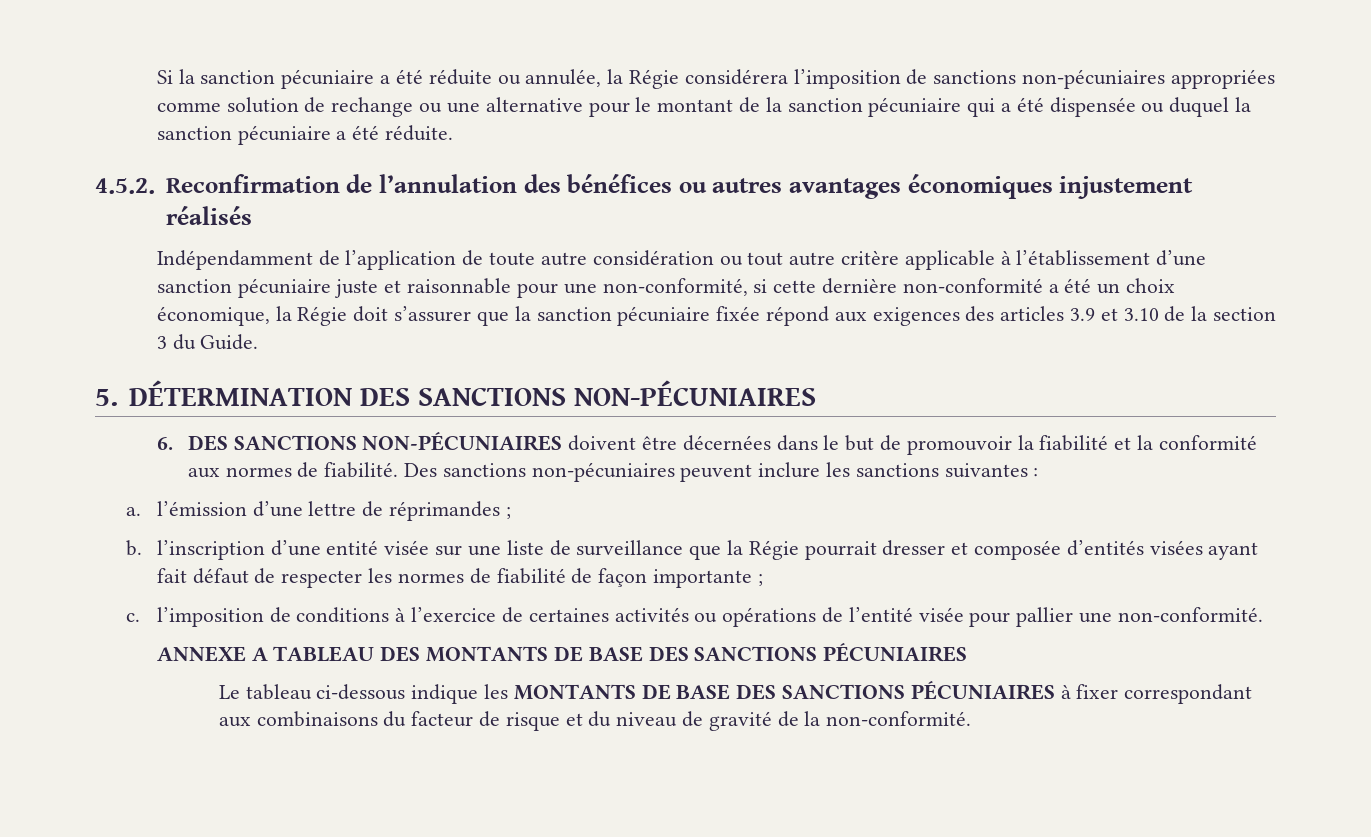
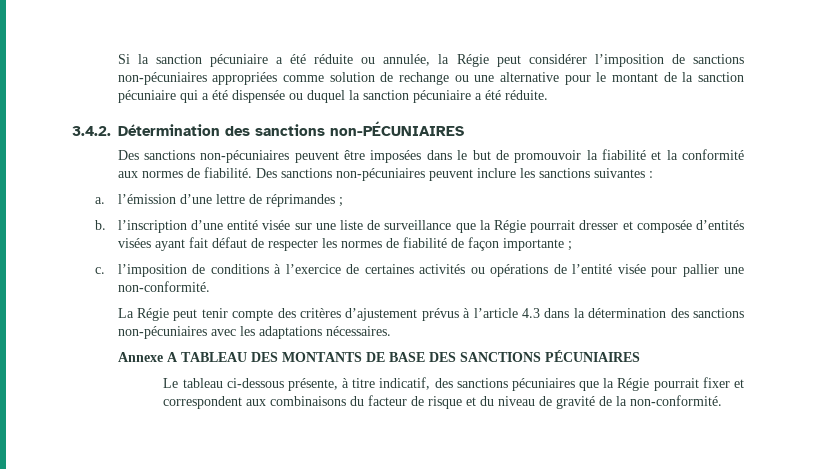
- Si la sanction pécuniaire a été réduite ou annulée, la Régie considérera l’imposition de sanctions non-pécuniaires appropriées comme solution de rechange ou une alternative pour le montant de la sanction pécuniaire qui a été dispensée ou duquel la sanction pécuniaire a été réduite.
+ Si la sanction pécuniaire a été réduite ou annulée, la Régie peut considérer l’imposition de sanctions non-pécuniaires appropriées comme solution de rechange ou une alternative pour le montant de la sanction pécuniaire qui a été dispensée ou duquel la sanction pécuniaire a été réduite.
- 4.5.2. Reconfirmation de l’annulation des bénéfices ou autres avantages économiques injustement réalisés
- Indépendamment de l’application de toute autre considération ou tout autre critère applicable à l’établissement d’une sanction pécuniaire juste et raisonnable pour une non-conformité, si cette dernière non-conformité a été un choix économique, la Régie doit s’assurer que la sanction pécuniaire fixée répond aux exigences des articles 3.9 et 3.10 de la section 3 du Guide.
- 5. DÉTERMINATION DES SANCTIONS NON-PÉCUNIAIRES
- 6. DES SANCTIONS NON-PÉCUNIAIRES doivent être décernées dans le but de promouvoir la fiabilité et la conformité aux normes de fiabilité.
+ 3.4.2. Détermination des sanctions non-PÉCUNIAIRES
+ Des sanctions non-pécuniaires peuvent être imposées dans le but de promouvoir la fiabilité et la conformité aux normes de fiabilité.
- ANNEXE A TABLEAU DES MONTANTS DE BASE DES SANCTIONS PÉCUNIAIRES
+ La Régie peut tenir compte des critères d’ajustement prévus à l’article 4.3 dans la détermination des sanctions non-pécuniaires avec les adaptations nécessaires.
+ Annexe A TABLEAU DES MONTANTS DE BASE DES SANCTIONS PÉCUNIAIRES
- Le tableau ci-dessous indique les MONTANTS DE BASE DES SANCTIONS PÉCUNIAIRES à fixer correspondant aux combinaisons du facteur de risque et du niveau de gravité de la non-conformité.
+ Le tableau ci-dessous présente, à titre indicatif, des sanctions pécuniaires que la Régie pourrait fixer et correspondent aux combinaisons du facteur de risque et du niveau de gravité de la non-conformité.

